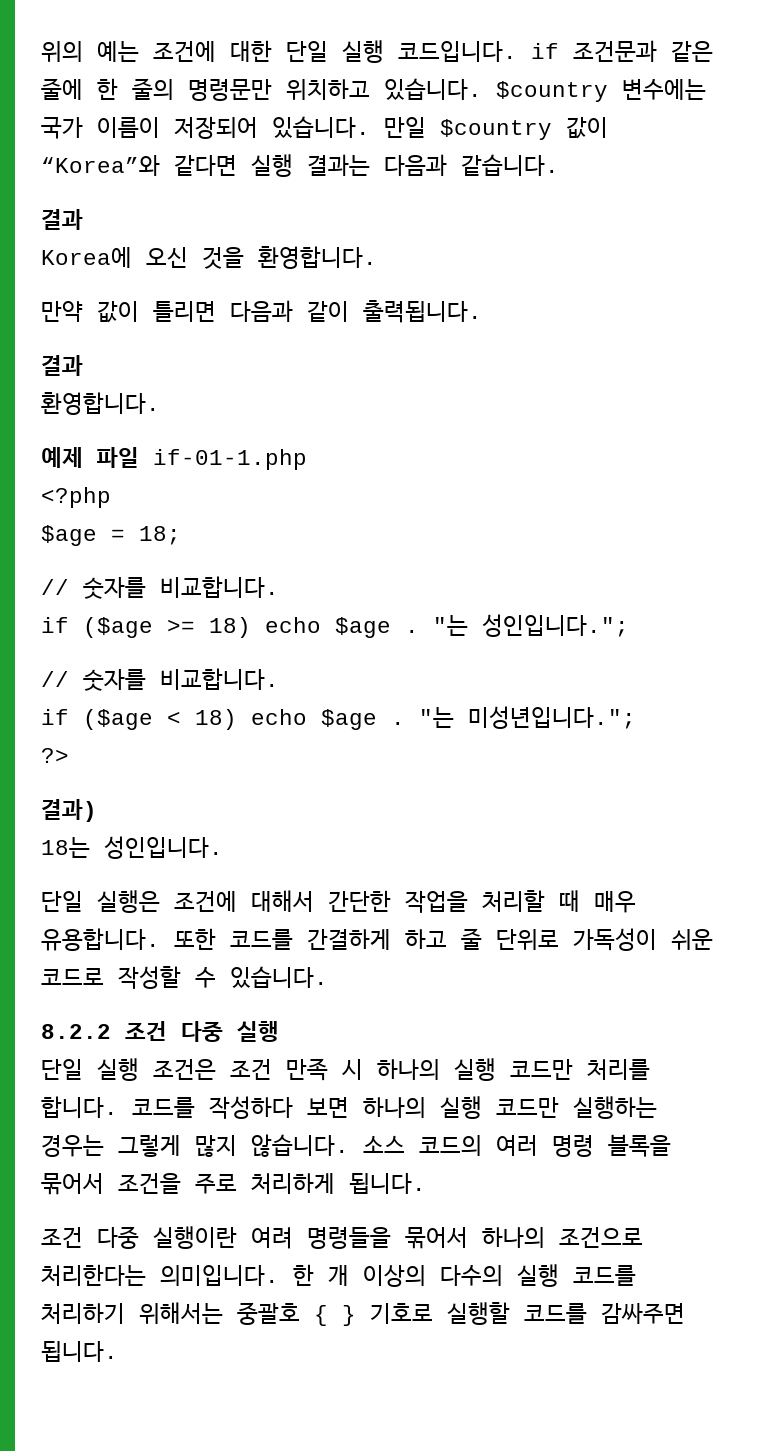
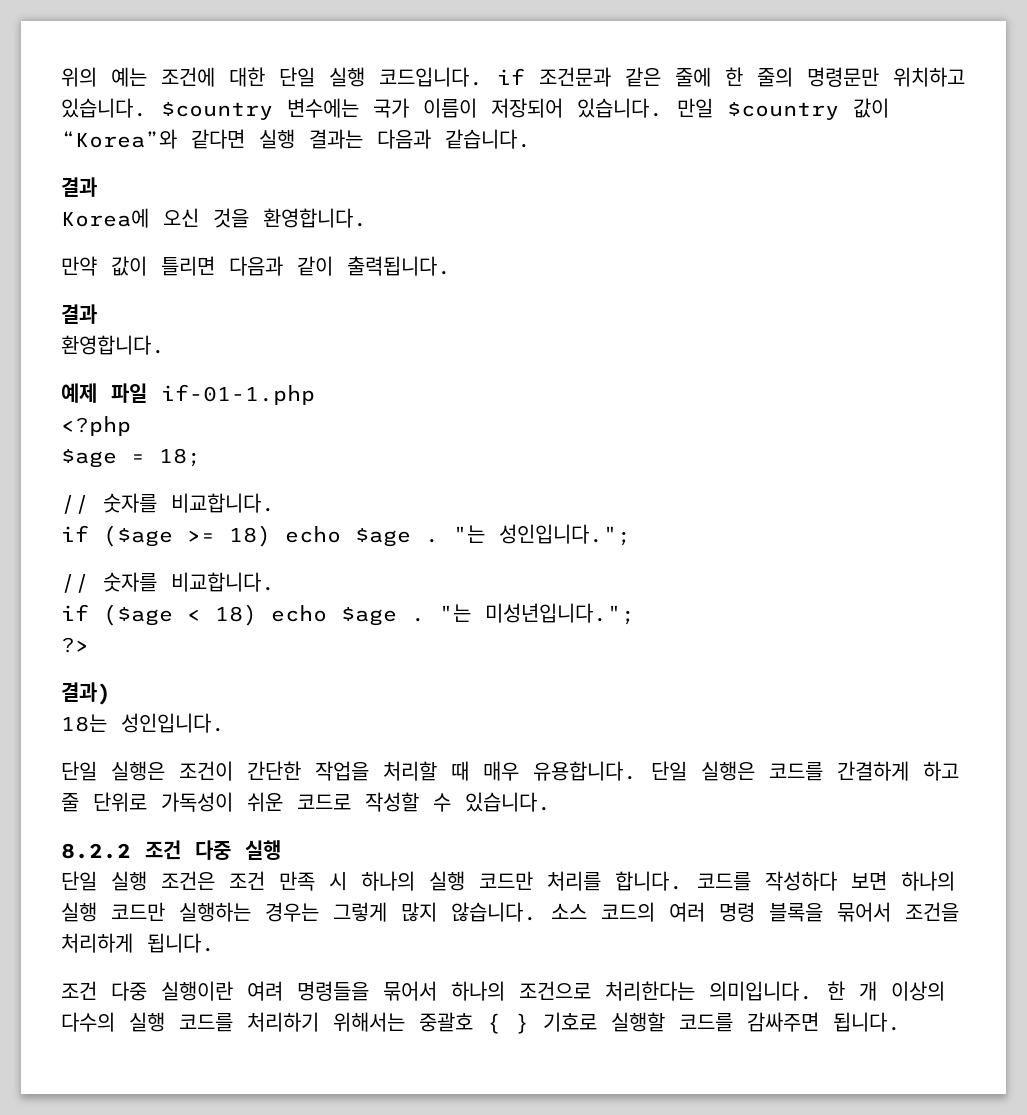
- 단일 실행은 조건에 대해서 간단한 작업을 처리할 때 매우 유용합니다.
+ 단일 실행은 조건이 간단한 작업을 처리할 때 매우 유용합니다.
- 또한 코드를 간결하게 하고 줄 단위로 가독성이 쉬운 코드로 작성할 수 있습니다.
+ 단일 실행은 코드를 간결하게 하고 줄 단위로 가독성이 쉬운 코드로 작성할 수 있습니다.
- 소스 코드의 여러 명령 블록을 묶어서 조건을 주로 처리하게 됩니다.
+ 소스 코드의 여러 명령 블록을 묶어서 조건을 처리하게 됩니다.

